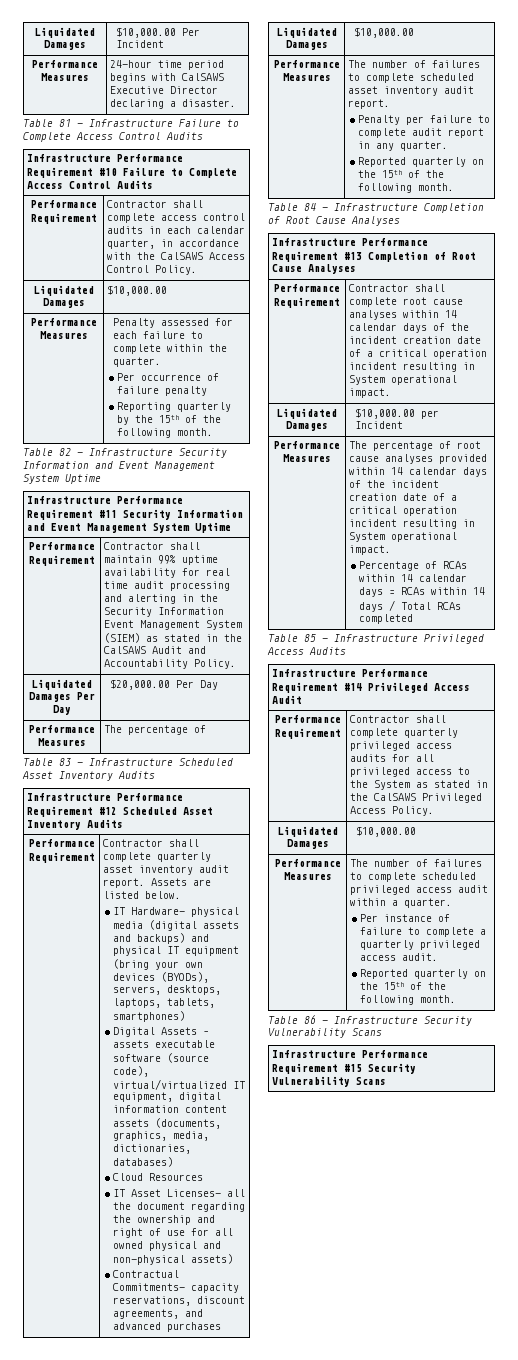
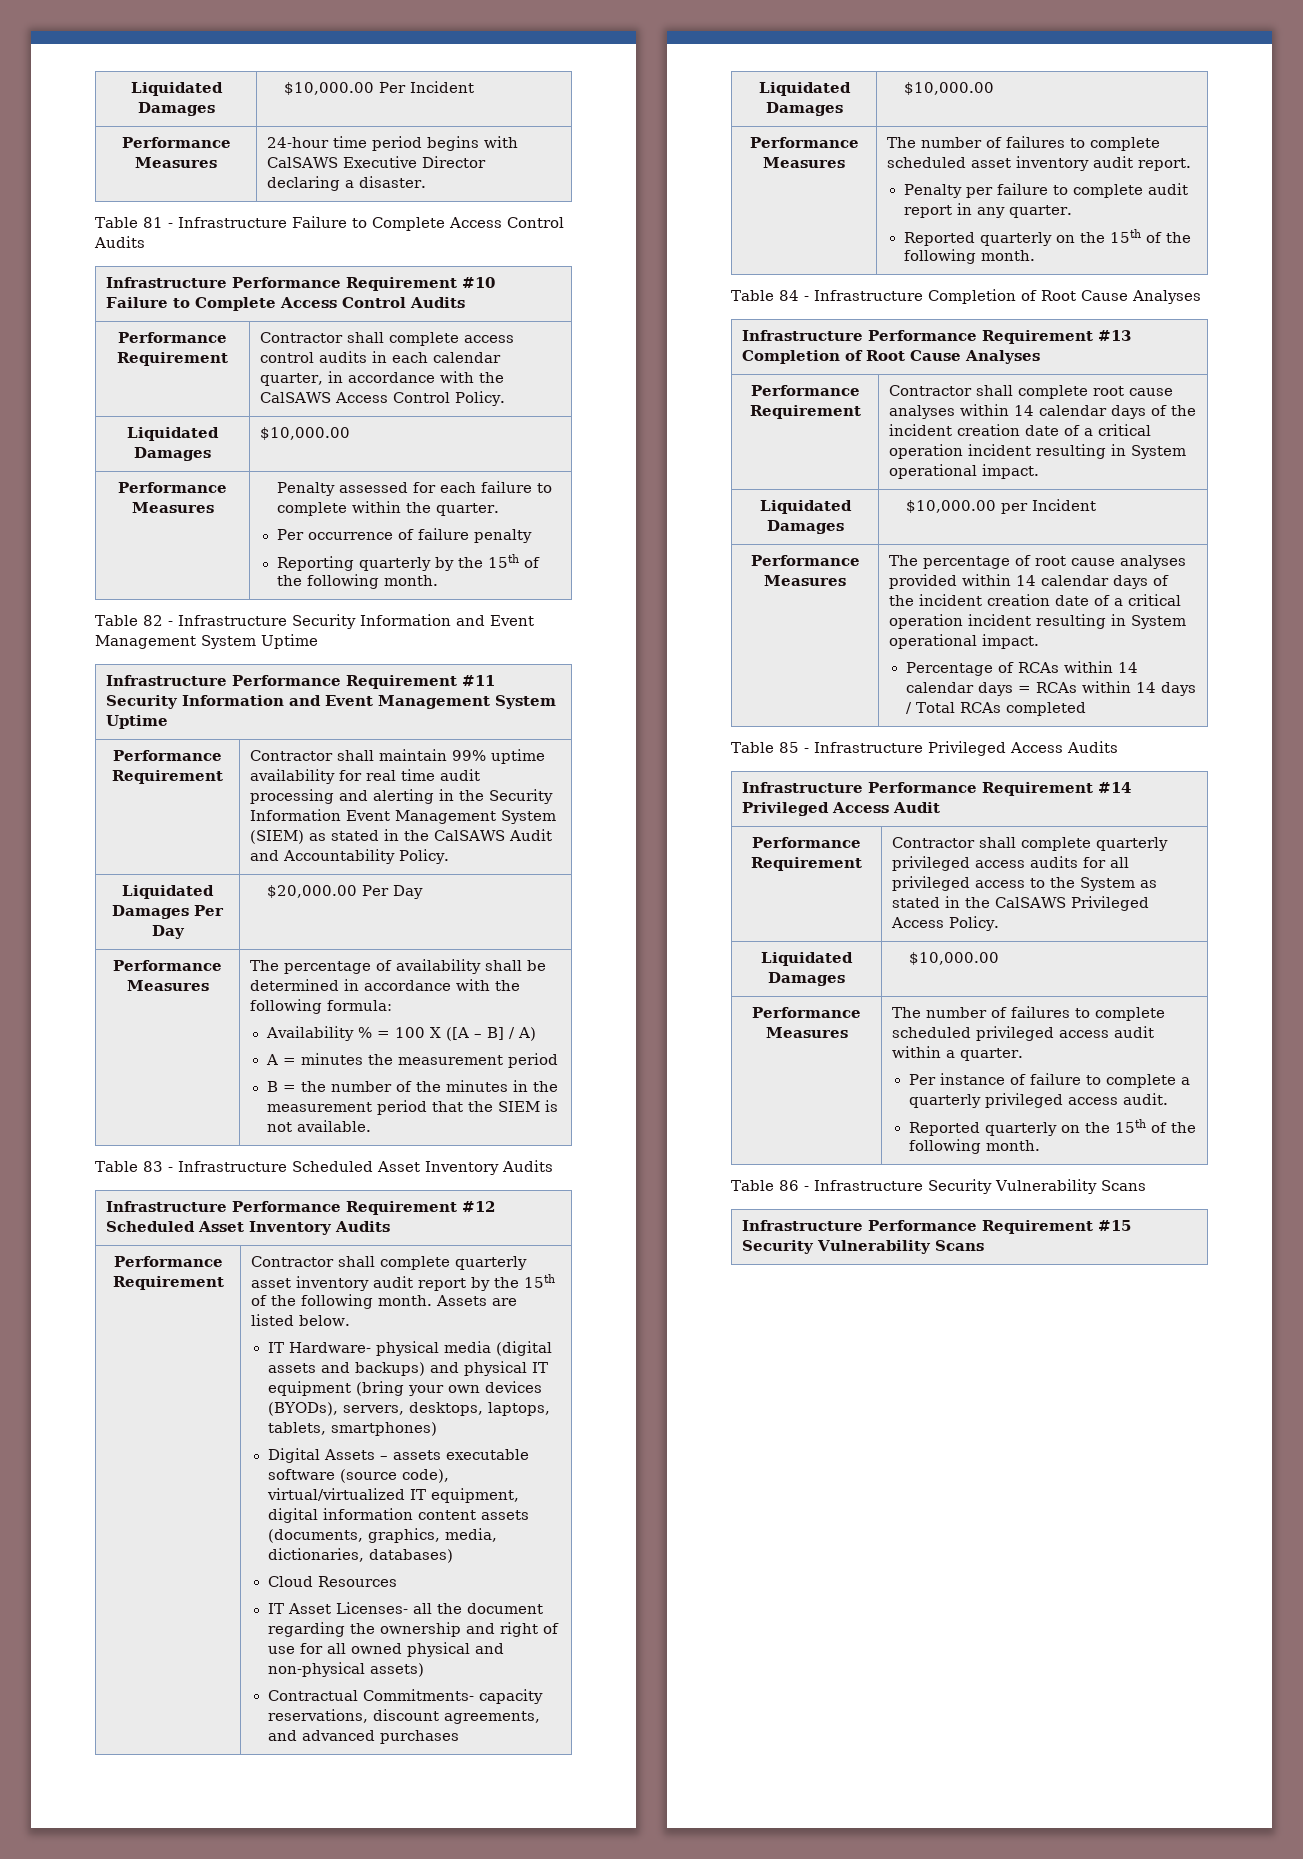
  Liquidated Damages Per Day | $20,000.00 Per Day
- Performance Measures | The percentage of
+ Performance Measures | The percentage of availability shall be determined in accordance with the following formula:
+ Availability % = 100 X ([A – B] / A)
+ A = minutes the measurement period
+ B = the number of the minutes in the measurement period that the SIEM is not available.
- Contractor shall complete quarterly asset inventory audit report.
+ Contractor shall complete quarterly asset inventory audit report by the 15th of the following month.

